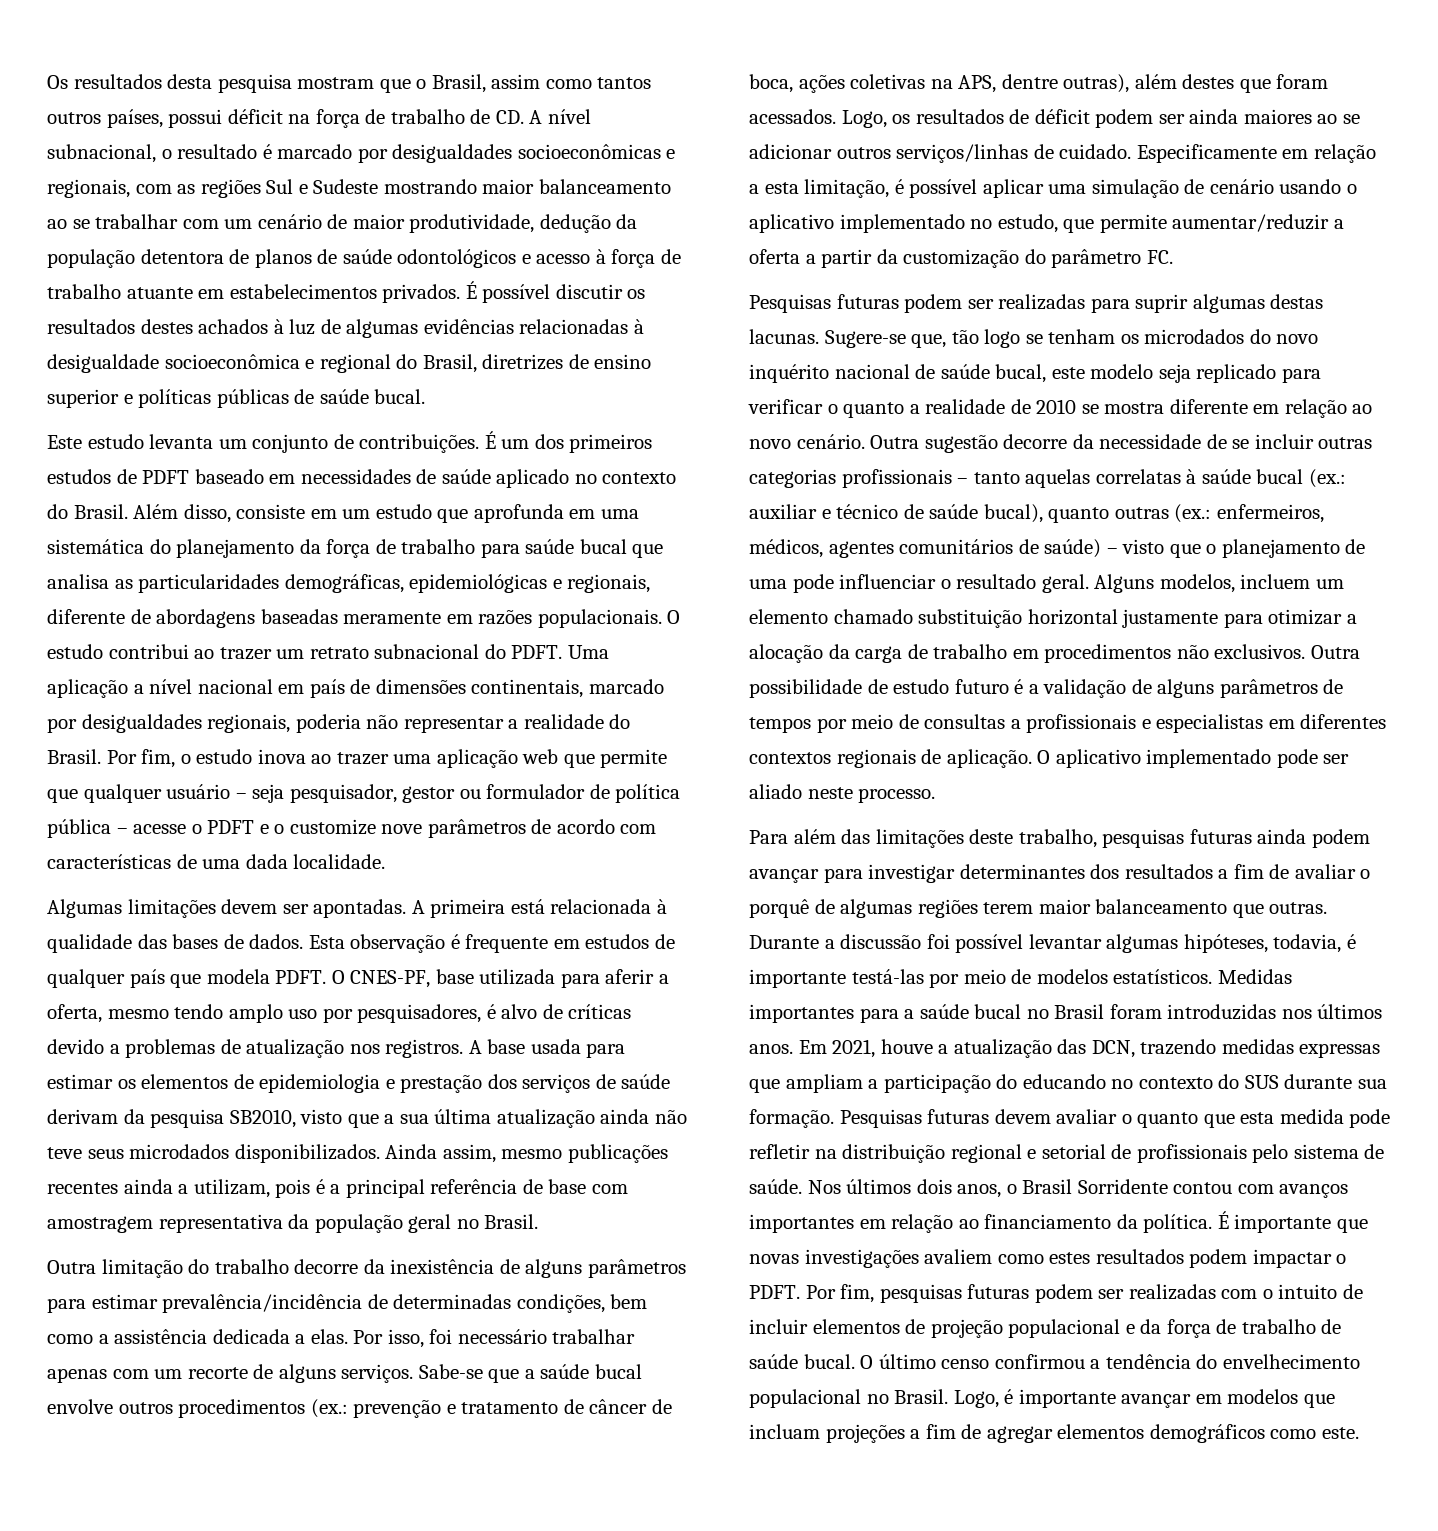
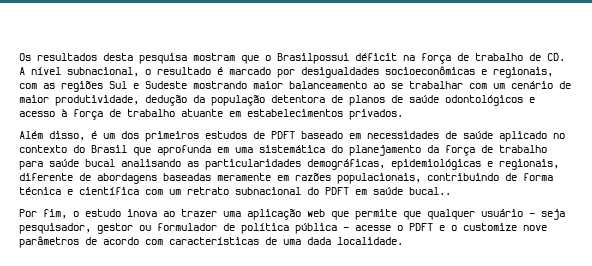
- Os resultados desta pesquisa mostram que o Brasil, assim como tantos outros países, possui déficit na força de trabalho de CD. A nível subnacional, o resultado é marcado por desigualdades socioeconômicas e regionais, com as regiões Sul e Sudeste mostrando maior balanceamento ao se trabalhar com um cenário de maior produtividade, dedução da população detentora de planos de saúde odontológicos e acesso à força de trabalho atuante em estabelecimentos privados. É possível discutir os resultados destes achados à luz de algumas evidências relacionadas à desigualdade socioeconômica e regional do Brasil, diretrizes de ensino superior e políticas públicas de saúde bucal.
- Este estudo levanta um conjunto de contribuições. É um dos primeiros estudos de PDFT baseado em necessidades de saúde aplicado no contexto do Brasil. Além disso, consiste em um estudo que aprofunda em uma sistemática do planejamento da força de trabalho para saúde bucal que analisa as particularidades demográficas, epidemiológicas e regionais, diferente de abordagens baseadas meramente em razões populacionais. O estudo contribui ao trazer um retrato subnacional do PDFT. Uma aplicação a nível nacional em país de dimensões continentais, marcado por desigualdades regionais, poderia não representar a realidade do Brasil. Por fim, o estudo inova ao trazer uma aplicação web que permite que qualquer usuário – seja pesquisador, gestor ou formulador de política pública – acesse o PDFT e o customize nove parâmetros de acordo com características de uma dada localidade.
+ Os resultados desta pesquisa mostram que o Brasilpossui déficit na força de trabalho de CD. A nível subnacional, o resultado é marcado por desigualdades socioeconômicas e regionais, com as regiões Sul e Sudeste mostrando maior balanceamento ao se trabalhar com um cenário de maior produtividade, dedução da população detentora de planos de saúde odontológicos e acesso à força de trabalho atuante em estabelecimentos privados.
+ Além disso, é um dos primeiros estudos de PDFT baseado em necessidades de saúde aplicado no contexto do Brasil que aprofunda em uma sistemática do planejamento da força de trabalho para saúde bucal analisando as particularidades demográficas, epidemiológicas e regionais, diferente de abordagens baseadas meramente em razões populacionais, contribuindo de forma técnica e científica com um retrato subnacional do PDFT em saúde bucal..
+ Por fim, o estudo inova ao trazer uma aplicação web que permite que qualquer usuário – seja pesquisador, gestor ou formulador de política pública – acesse o PDFT e o customize nove parâmetros de acordo com características de uma dada localidade.
- Algumas limitações devem ser apontadas. A primeira está relacionada à qualidade das bases de dados. Esta observação é frequente em estudos de qualquer país que modela PDFT. O CNES-PF, base utilizada para aferir a oferta, mesmo tendo amplo uso por pesquisadores, é alvo de críticas devido a problemas de atualização nos registros. A base usada para estimar os elementos de epidemiologia e prestação dos serviços de saúde derivam da pesquisa SB2010, visto que a sua última atualização ainda não teve seus microdados disponibilizados. Ainda assim, mesmo publicações recentes ainda a utilizam, pois é a principal referência de base com amostragem representativa da população geral no Brasil.
- Outra limitação do trabalho decorre da inexistência de alguns parâmetros para estimar prevalência/incidência de determinadas condições, bem como a assistência dedicada a elas. Por isso, foi necessário trabalhar apenas com um recorte de alguns serviços. Sabe-se que a saúde bucal envolve outros procedimentos (ex.: prevenção e tratamento de câncer de boca, ações coletivas na APS, dentre outras), além destes que foram acessados. Logo, os resultados de déficit podem ser ainda maiores ao se adicionar outros serviços/linhas de cuidado. Especificamente em relação a esta limitação, é possível aplicar uma simulação de cenário usando o aplicativo implementado no estudo, que permite aumentar/reduzir a oferta a partir da customização do parâmetro FC.
- Pesquisas futuras podem ser realizadas para suprir algumas destas lacunas. Sugere-se que, tão logo se tenham os microdados do novo inquérito nacional de saúde bucal, este modelo seja replicado para verificar o quanto a realidade de 2010 se mostra diferente em relação ao novo cenário. Outra sugestão decorre da necessidade de se incluir outras categorias profissionais – tanto aquelas correlatas à saúde bucal (ex.: auxiliar e técnico de saúde bucal), quanto outras (ex.: enfermeiros, médicos, agentes comunitários de saúde) – visto que o planejamento de uma pode influenciar o resultado geral. Alguns modelos, incluem um elemento chamado substituição horizontal justamente para otimizar a alocação da carga de trabalho em procedimentos não exclusivos. Outra possibilidade de estudo futuro é a validação de alguns parâmetros de tempos por meio de consultas a profissionais e especialistas em diferentes contextos regionais de aplicação. O aplicativo implementado pode ser aliado neste processo.
- Para além das limitações deste trabalho, pesquisas futuras ainda podem avançar para investigar determinantes dos resultados a fim de avaliar o porquê de algumas regiões terem maior balanceamento que outras. Durante a discussão foi possível levantar algumas hipóteses, todavia, é importante testá-las por meio de modelos estatísticos. Medidas importantes para a saúde bucal no Brasil foram introduzidas nos últimos anos. Em 2021, houve a atualização das DCN, trazendo medidas expressas que ampliam a participação do educando no contexto do SUS durante sua formação. Pesquisas futuras devem avaliar o quanto que esta medida pode refletir na distribuição regional e setorial de profissionais pelo sistema de saúde. Nos últimos dois anos, o Brasil Sorridente contou com avanços importantes em relação ao financiamento da política. É importante que novas investigações avaliem como estes resultados podem impactar o PDFT. Por fim, pesquisas futuras podem ser realizadas com o intuito de incluir elementos de projeção populacional e da força de trabalho de saúde bucal. O último censo confirmou a tendência do envelhecimento populacional no Brasil. Logo, é importante avançar em modelos que incluam projeções a fim de agregar elementos demográficos como este.

